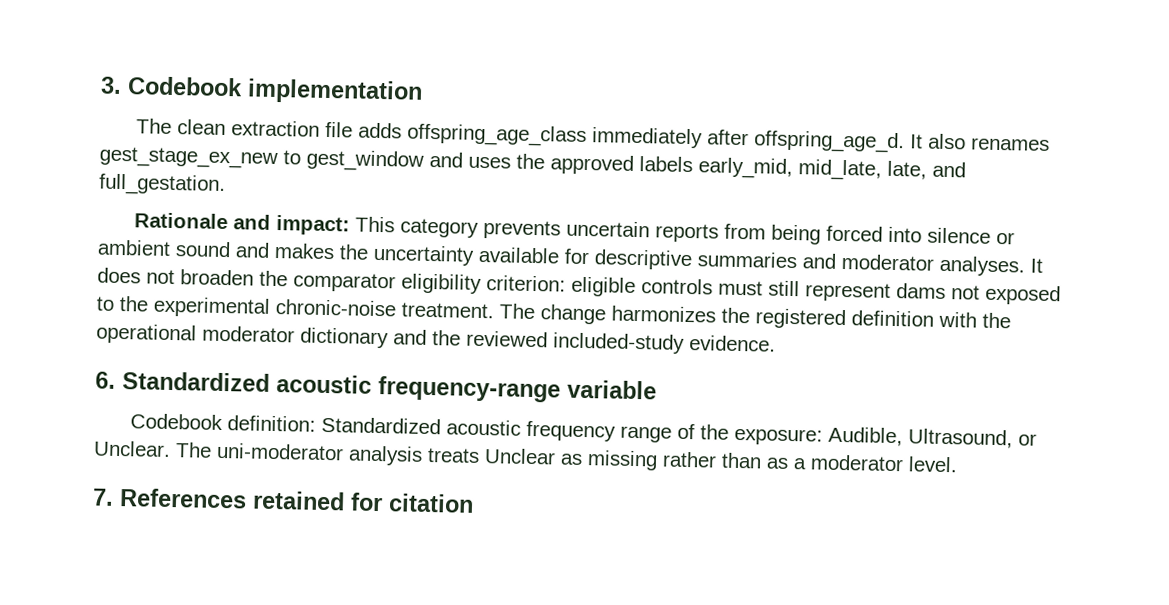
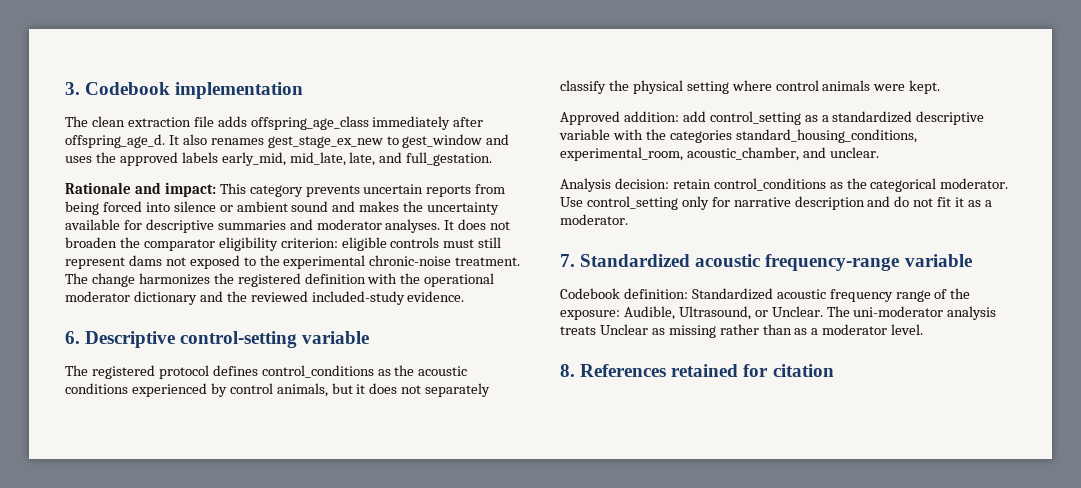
- 6. Standardized acoustic frequency-range variable
+ 6. Descriptive control-setting variable
+ The registered protocol defines control_conditions as the acoustic conditions experienced by control animals, but it does not separately classify the physical setting where control animals were kept.
+ Approved addition: add control_setting as a standardized descriptive variable with the categories standard_housing_conditions, experimental_room, acoustic_chamber, and unclear.
+ Analysis decision: retain control_conditions as the categorical moderator. Use control_setting only for narrative description and do not fit it as a moderator.
+ 7. Standardized acoustic frequency-range variable
- 7. References retained for citation
+ 8. References retained for citation

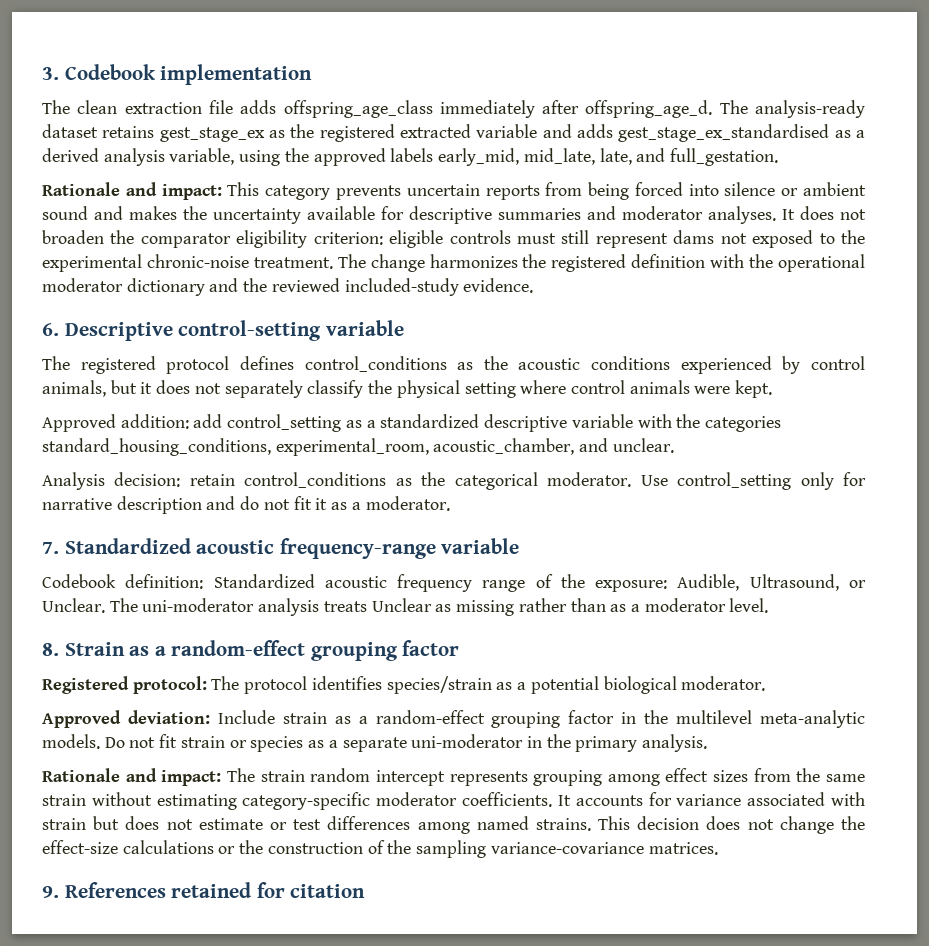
- It also renames gest_stage_ex_new to gest_window and uses the approved labels early_mid, mid_late, late, and full_gestation.
+ The analysis-ready dataset retains gest_stage_ex as the registered extracted variable and adds gest_stage_ex_standardised as a derived analysis variable, using the approved labels early_mid, mid_late, late, and full_gestation.
- 8. References retained for citation
+ 8. Strain as a random-effect grouping factor
+ Registered protocol: The protocol identifies species/strain as a potential biological moderator.
+ Approved deviation: Include strain as a random-effect grouping factor in the multilevel meta-analytic models. Do not fit strain or species as a separate uni-moderator in the primary analysis.
+ Rationale and impact: The strain random intercept represents grouping among effect sizes from the same strain without estimating category-specific moderator coefficients. It accounts for variance associated with strain but does not estimate or test differences among named strains. This decision does not change the effect-size calculations or the construction of the sampling variance-covariance matrices.
+ 9. References retained for citation

